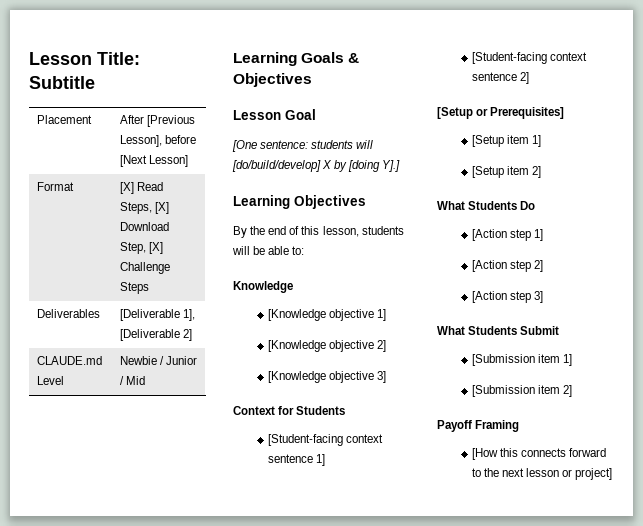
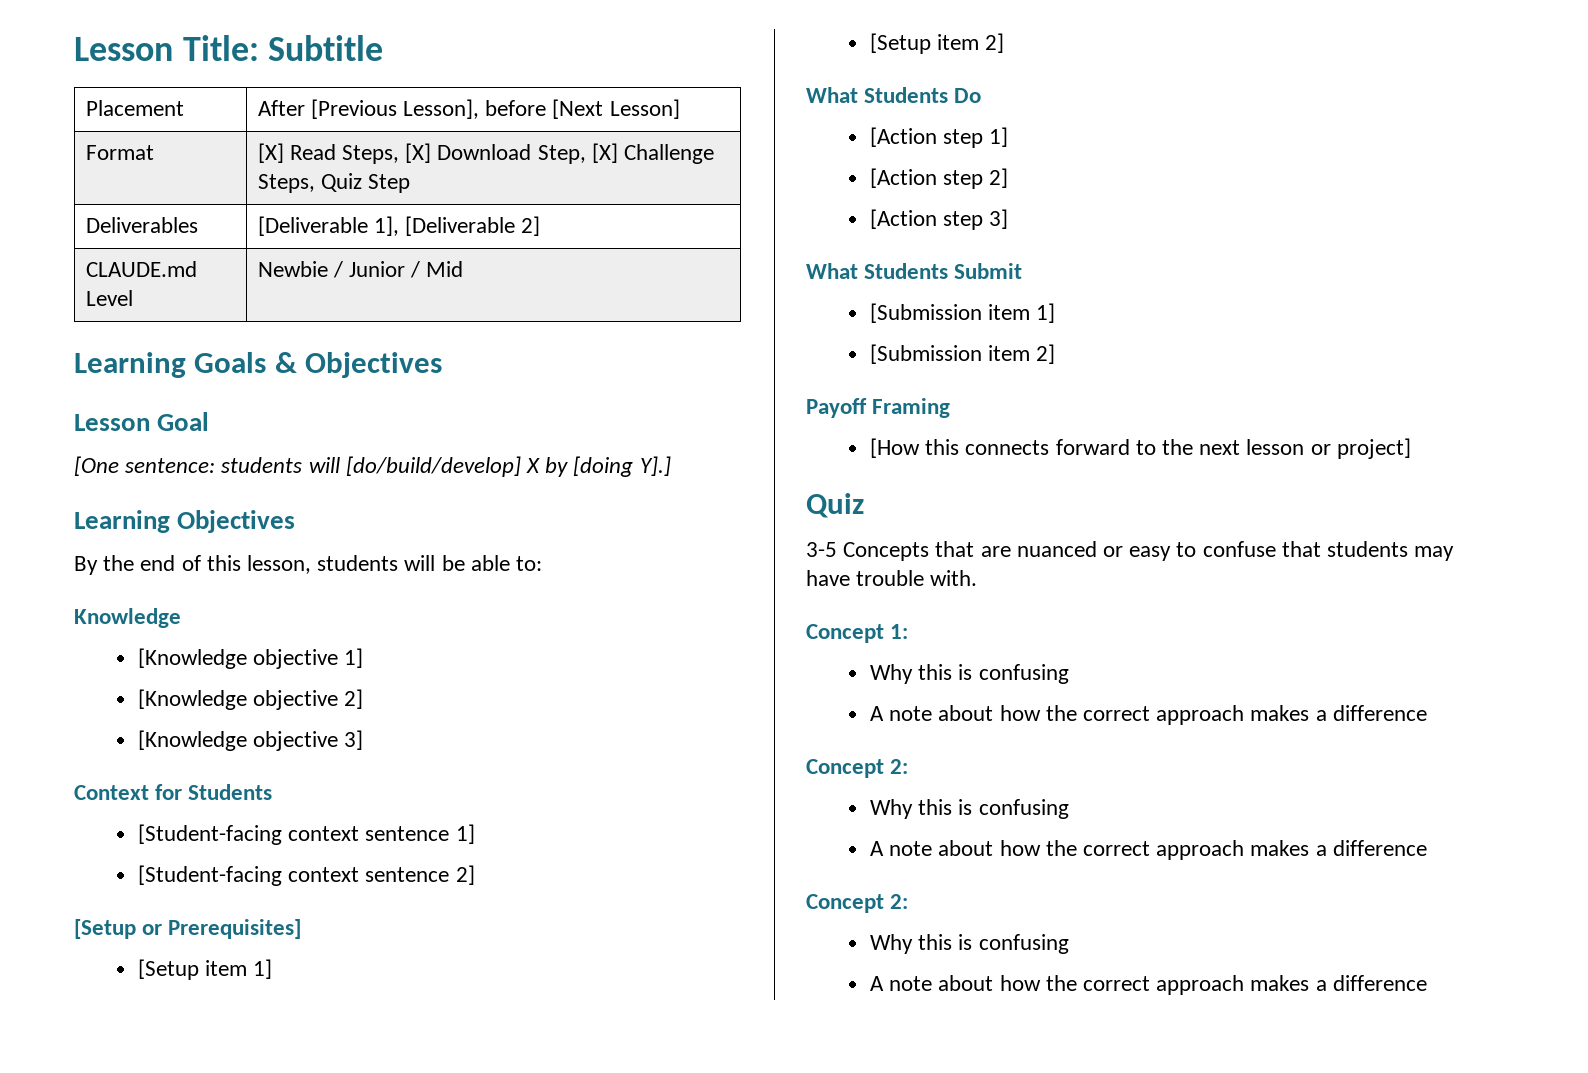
- Format | [X] Read Steps, [X] Download Step, [X] Challenge Steps
+ Format | [X] Read Steps, [X] Download Step, [X] Challenge Steps, Quiz Step
  [How this connects forward to the next lesson or project]
+ Quiz
+ 3-5 Concepts that are nuanced or easy to confuse that students may have trouble with.
+ Concept 1:
+ Why this is confusing
+ A note about how the correct approach makes a difference
+ Concept 2:
+ Why this is confusing
+ A note about how the correct approach makes a difference
+ Concept 2:
+ Why this is confusing
+ A note about how the correct approach makes a difference

